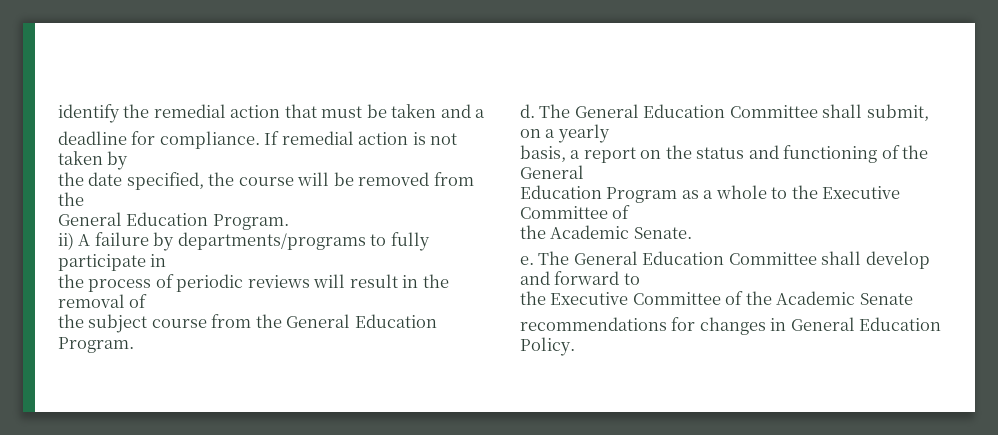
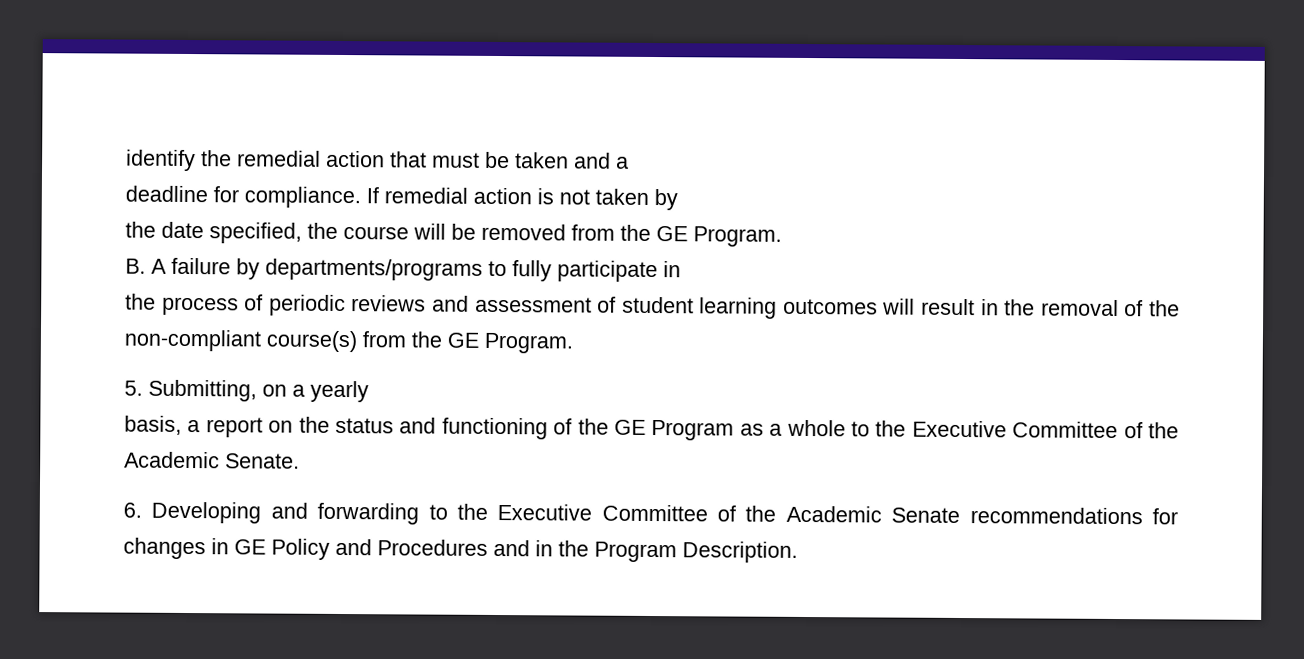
- the date specified, the course will be removed from the
- General Education Program.
- ii) A failure by departments/programs to fully participate in
+ the date specified, the course will be removed from the GE Program.
+ B. A failure by departments/programs to fully participate in
- the process of periodic reviews will result in the removal of
- the subject course from the General Education Program.
- d. The General Education Committee shall submit, on a yearly
+ the process of periodic reviews and assessment of student learning outcomes will result in the removal of the non-compliant course(s) from the GE Program.
+ 5. Submitting, on a yearly
- basis, a report on the status and functioning of the General
- Education Program as a whole to the Executive Committee of
- the Academic Senate.
+ basis, a report on the status and functioning of the GE Program as a whole to the Executive Committee of the Academic Senate.
- e. The General Education Committee shall develop and forward to
- the Executive Committee of the Academic Senate
- recommendations for changes in General Education Policy.
+ 6. Developing and forwarding to the Executive Committee of the Academic Senate recommendations for changes in GE Policy and Procedures and in the Program Description.

